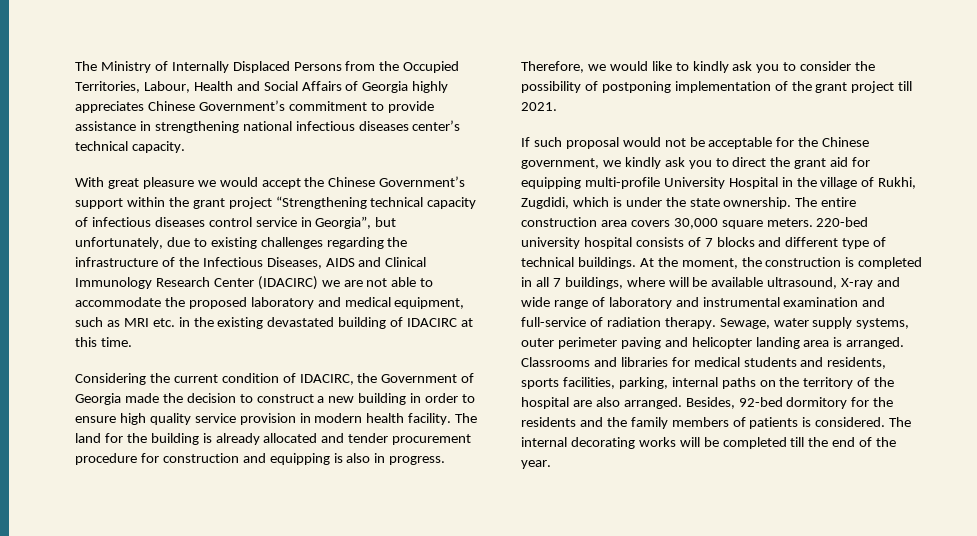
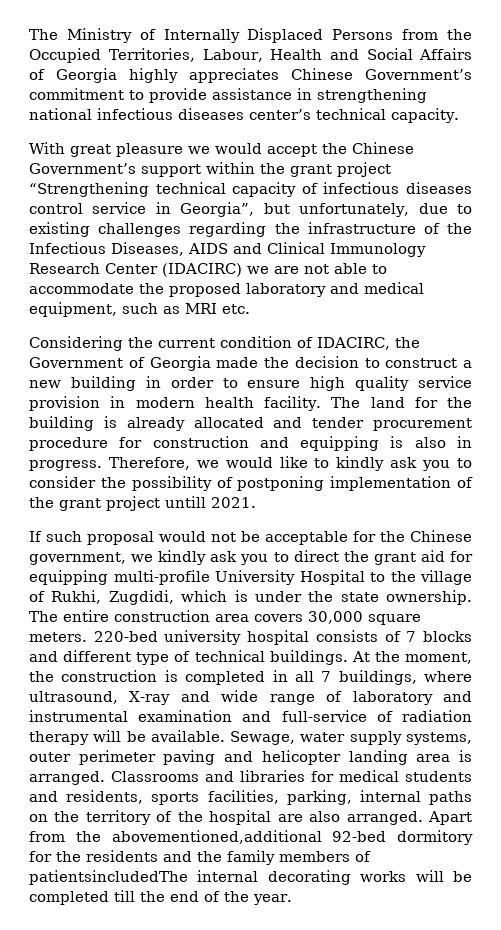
- With great pleasure we would accept the Chinese Government’s support within the grant project “Strengthening technical capacity of infectious diseases control service in Georgia”, but unfortunately, due to existing challenges regarding the infrastructure of the Infectious Diseases, AIDS and Clinical Immunology Research Center (IDACIRC) we are not able to accommodate the proposed laboratory and medical equipment, such as MRI etc. in the existing devastated building of IDACIRC at this time.
+ With great pleasure we would accept the Chinese Government’s support within the grant project “Strengthening technical capacity of infectious diseases control service in Georgia”, but unfortunately, due to existing challenges regarding the infrastructure of the Infectious Diseases, AIDS and Clinical Immunology Research Center (IDACIRC) we are not able to accommodate the proposed laboratory and medical equipment, such as MRI etc.
- Therefore, we would like to kindly ask you to consider the possibility of postponing implementation of the grant project till 2021.
+ Therefore, we would like to kindly ask you to consider the possibility of postponing implementation of the grant project untill 2021.
- If such proposal would not be acceptable for the Chinese government, we kindly ask you to direct the grant aid for equipping multi-profile University Hospital in the village of Rukhi, Zugdidi, which is under the state ownership.
+ If such proposal would not be acceptable for the Chinese government, we kindly ask you to direct the grant aid for equipping multi-profile University Hospital to the village of Rukhi, Zugdidi, which is under the state ownership.
- At the moment, the construction is completed in all 7 buildings, where will be available ultrasound, X-ray and wide range of laboratory and instrumental examination and full-service of radiation therapy.
+ At the moment, the construction is completed in all 7 buildings, where ultrasound, X-ray and wide range of laboratory and instrumental examination and full-service of radiation therapy will be available.
- Besides, 92-bed dormitory for the residents and the family members of patients is considered. The internal decorating works will be completed till the end of the year.
+ Apart from the abovementioned,additional 92-bed dormitory for the residents and the family members of patientsincludedThe internal decorating works will be completed till the end of the year.

